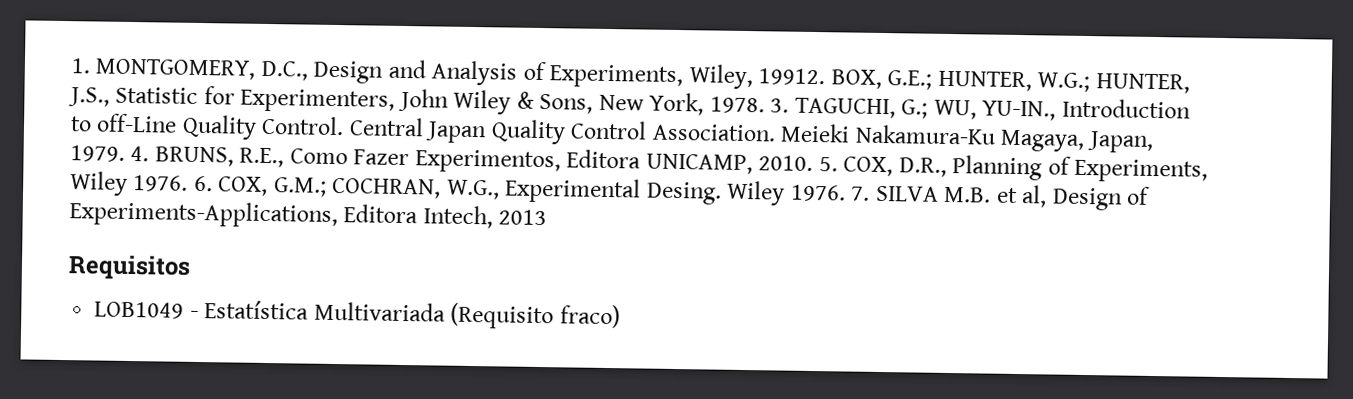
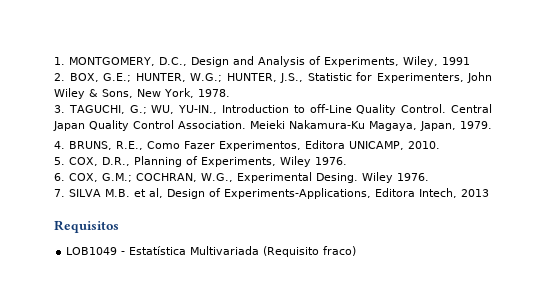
- 1. MONTGOMERY, D.C., Design and Analysis of Experiments, Wiley, 19912. BOX, G.E.; HUNTER, W.G.; HUNTER, J.S., Statistic for Experimenters, John Wiley & Sons, New York, 1978. 3. TAGUCHI, G.; WU, YU-IN., Introduction to off-Line Quality Control.
+ 1. MONTGOMERY, D.C., Design and Analysis of Experiments, Wiley, 1991
+ 2. BOX, G.E.; HUNTER, W.G.; HUNTER, J.S., Statistic for Experimenters, John Wiley & Sons, New York, 1978.
+ 3. TAGUCHI, G.; WU, YU-IN., Introduction to off-Line Quality Control.
- Meieki Nakamura-Ku Magaya, Japan, 1979. 4. BRUNS, R.E., Como Fazer Experimentos, Editora UNICAMP, 2010. 5. COX, D.R., Planning of Experiments, Wiley 1976. 6. COX, G.M.; COCHRAN, W.G., Experimental Desing. Wiley 1976. 7. SILVA M.B. et al, Design of Experiments-Applications, Editora Intech, 2013
+ Meieki Nakamura-Ku Magaya, Japan, 1979.
+ 4. BRUNS, R.E., Como Fazer Experimentos, Editora UNICAMP, 2010.
+ 5. COX, D.R., Planning of Experiments, Wiley 1976.
+ 6. COX, G.M.; COCHRAN, W.G., Experimental Desing. Wiley 1976.
+ 7. SILVA M.B. et al, Design of Experiments-Applications, Editora Intech, 2013

